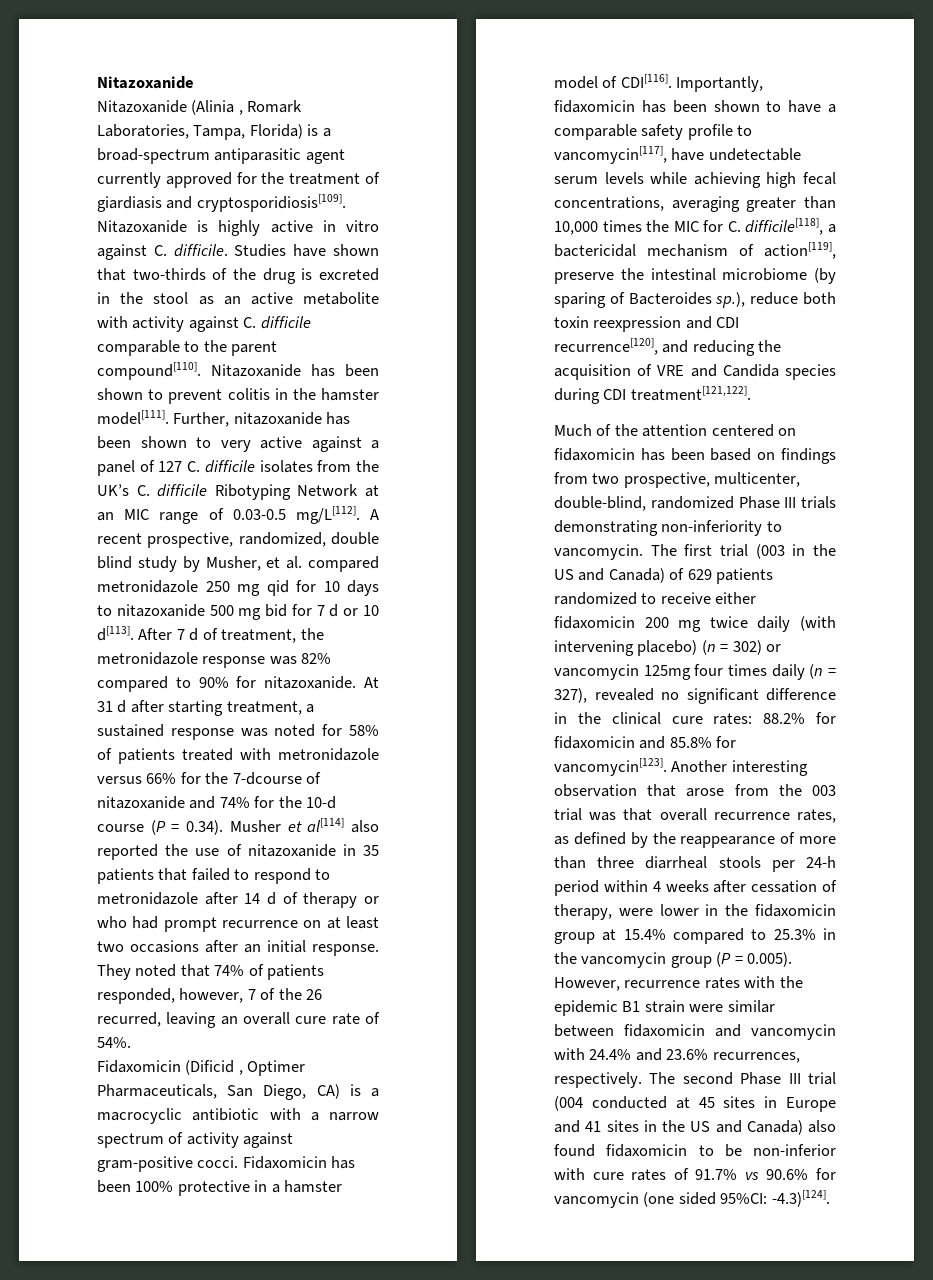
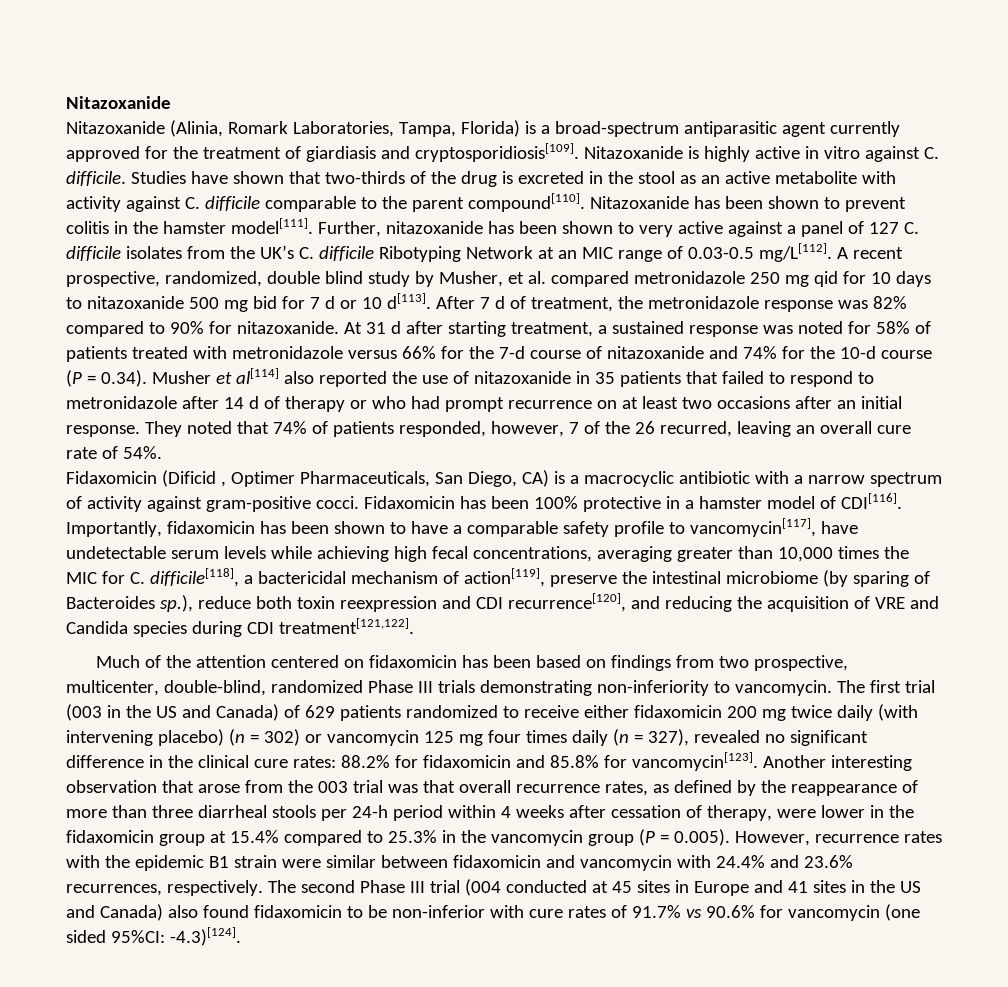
- Nitazoxanide (Alinia , Romark Laboratories, Tampa, Florida) is a broad-spectrum antiparasitic agent currently approved for the treatment of giardiasis and cryptosporidiosis[109].
+ Nitazoxanide (Alinia, Romark Laboratories, Tampa, Florida) is a broad-spectrum antiparasitic agent currently approved for the treatment of giardiasis and cryptosporidiosis[109].
- At 31 d after starting treatment, a sustained response was noted for 58% of patients treated with metronidazole versus 66% for the 7-dcourse of nitazoxanide and 74% for the 10-d course (P = 0.34). Musher et al[114] also reported the use of nitazoxanide in 35 patients that failed to respond to metronidazole after 14 d of therapy or who had prompt recurrence on at least two occasions after an initial response.
+ At 31 d after starting treatment, a sustained response was noted for 58% of patients treated with metronidazole versus 66% for the 7-d course of nitazoxanide and 74% for the 10-d course (P = 0.34). Musher et al[114] also reported the use of nitazoxanide in 35 patients that failed to respond to metronidazole after 14 d of therapy or who had prompt recurrence on at least two occasions after an initial response.
- The first trial (003 in the US and Canada) of 629 patients randomized to receive either fidaxomicin 200 mg twice daily (with intervening placebo) (n = 302) or vancomycin 125mg four times daily (n = 327), revealed no significant difference in the clinical cure rates: 88.2% for fidaxomicin and 85.8% for vancomycin[123].
+ The first trial (003 in the US and Canada) of 629 patients randomized to receive either fidaxomicin 200 mg twice daily (with intervening placebo) (n = 302) or vancomycin 125 mg four times daily (n = 327), revealed no significant difference in the clinical cure rates: 88.2% for fidaxomicin and 85.8% for vancomycin[123].

